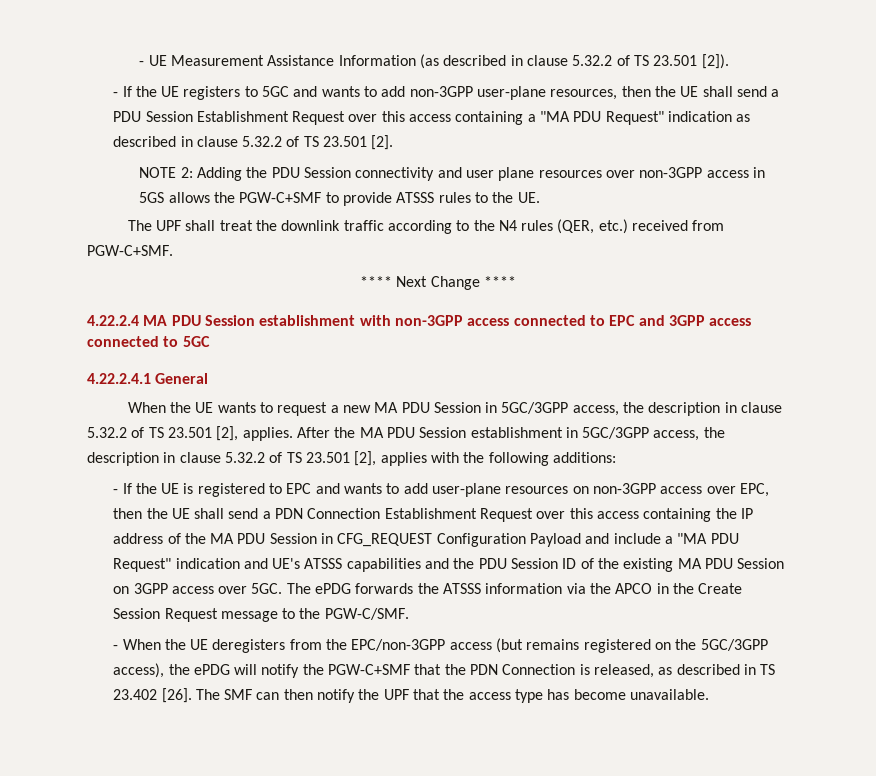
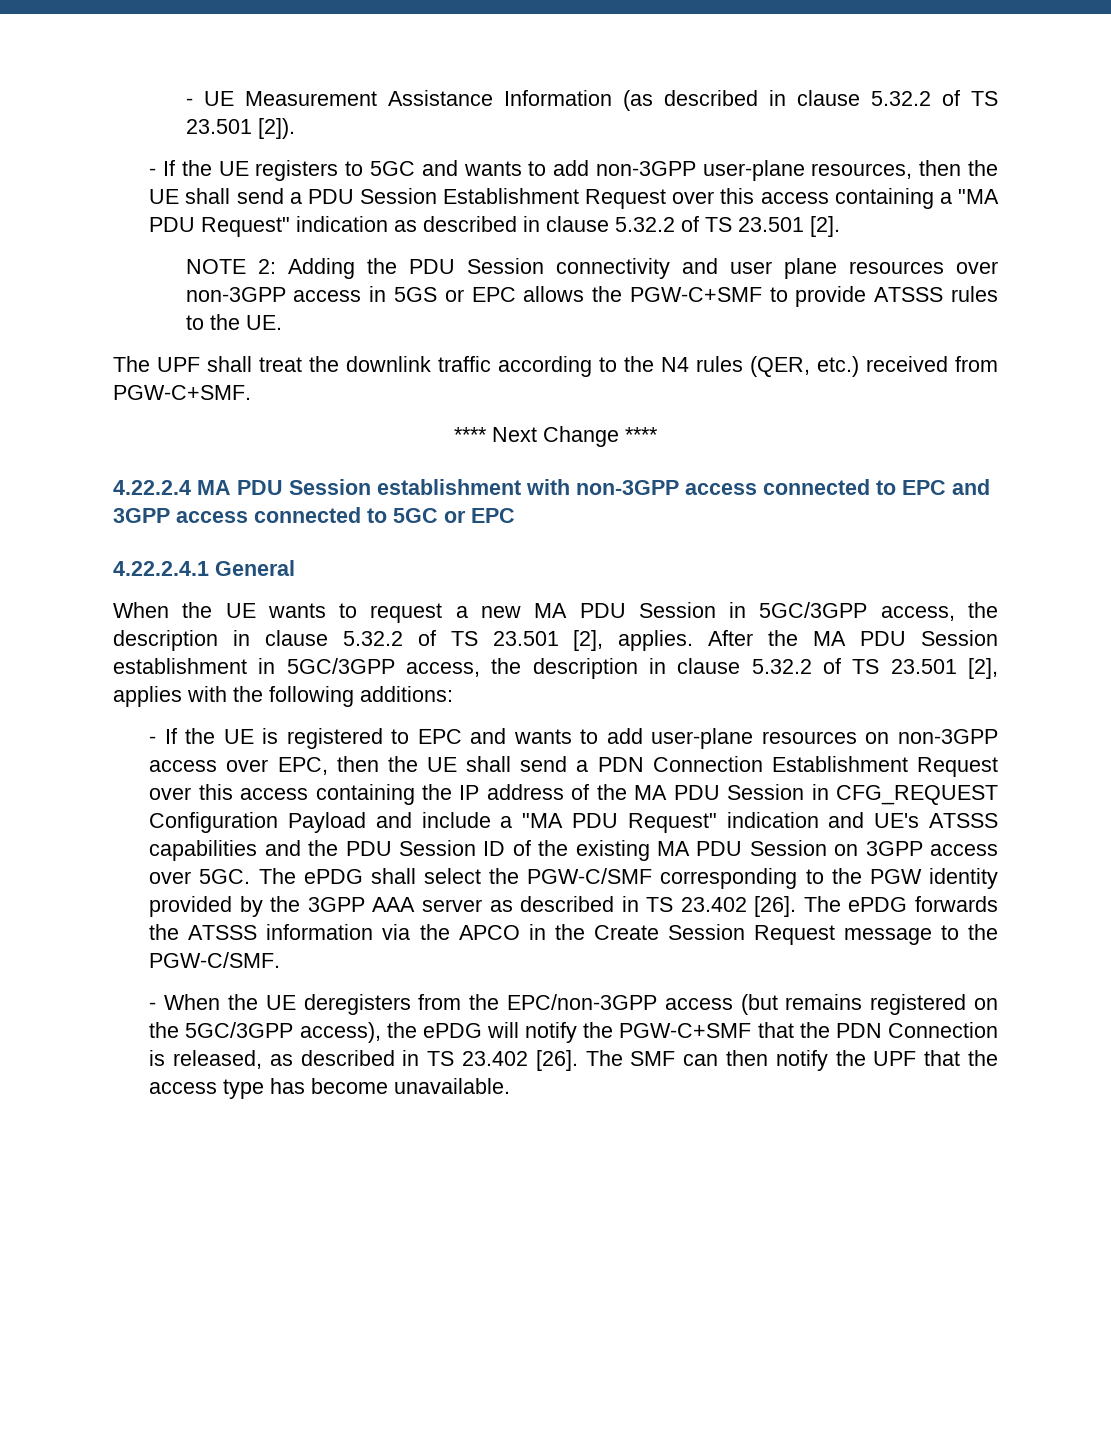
- NOTE 2: Adding the PDU Session connectivity and user plane resources over non-3GPP access in 5GS allows the PGW-C+SMF to provide ATSSS rules to the UE.
+ NOTE 2: Adding the PDU Session connectivity and user plane resources over non-3GPP access in 5GS or EPC allows the PGW-C+SMF to provide ATSSS rules to the UE.
- 4.22.2.4 MA PDU Session establishment with non-3GPP access connected to EPC and 3GPP access connected to 5GC
+ 4.22.2.4 MA PDU Session establishment with non-3GPP access connected to EPC and 3GPP access connected to 5GC or EPC
- The ePDG forwards the ATSSS information via the APCO in the Create Session Request message to the PGW-C/SMF.
+ The ePDG shall select the PGW-C/SMF corresponding to the PGW identity provided by the 3GPP AAA server as described in TS 23.402 [26]. The ePDG forwards the ATSSS information via the APCO in the Create Session Request message to the PGW-C/SMF.

